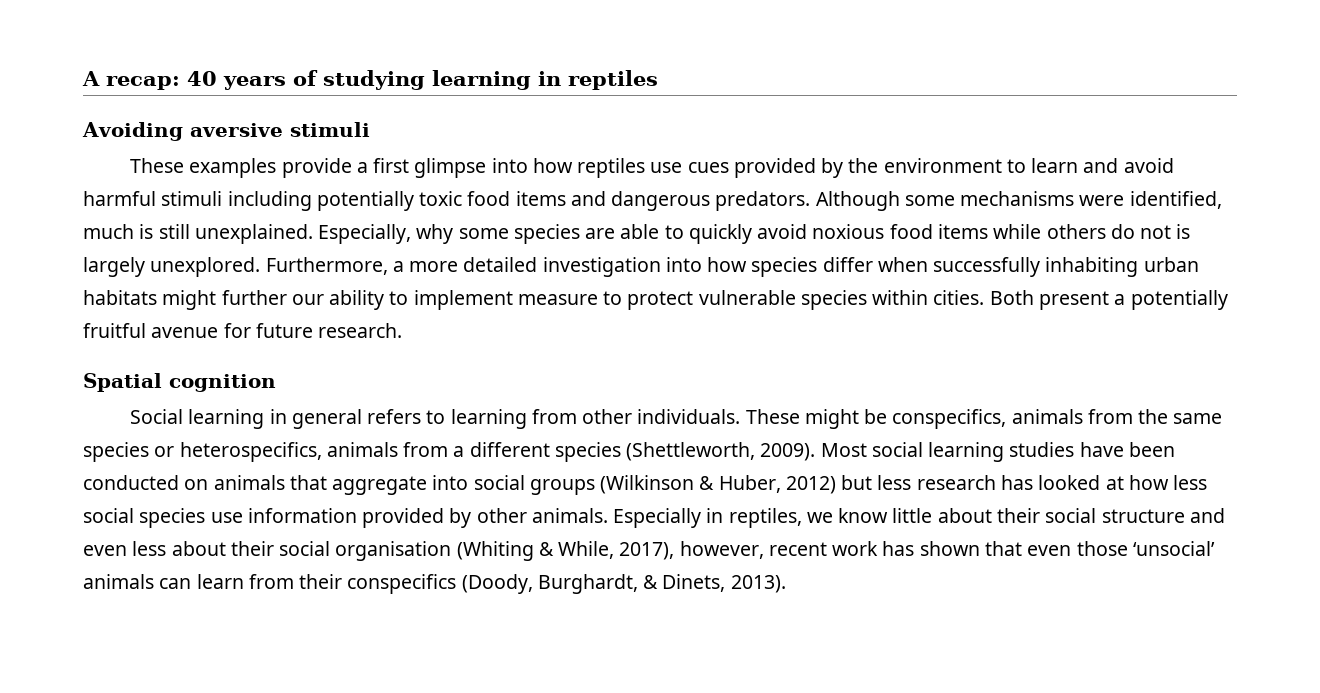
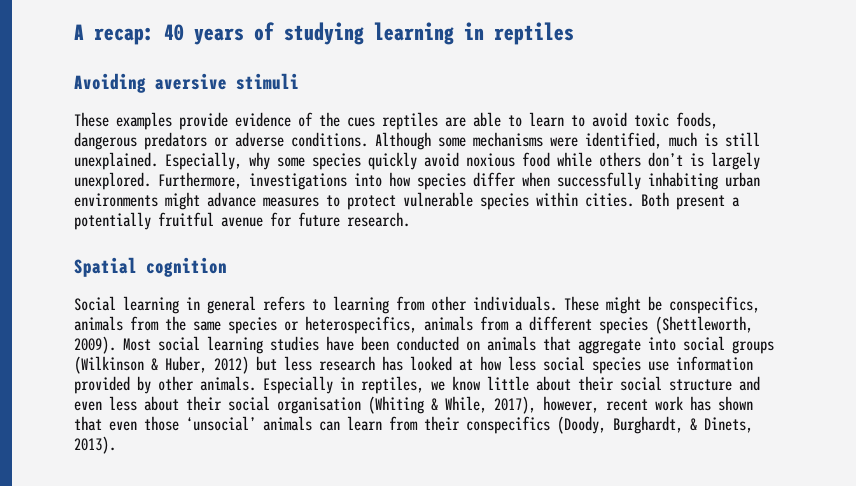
- These examples provide a first glimpse into how reptiles use cues provided by the environment to learn and avoid harmful stimuli including potentially toxic food items and dangerous predators.
+ These examples provide evidence of the cues reptiles are able to learn to avoid toxic foods, dangerous predators or adverse conditions.
- Especially, why some species are able to quickly avoid noxious food items while others do not is largely unexplored.
+ Especially, why some species quickly avoid noxious food while others don’t is largely unexplored.
- Furthermore, a more detailed investigation into how species differ when successfully inhabiting urban habitats might further our ability to implement measure to protect vulnerable species within cities.
+ Furthermore, investigations into how species differ when successfully inhabiting urban environments might advance measures to protect vulnerable species within cities.

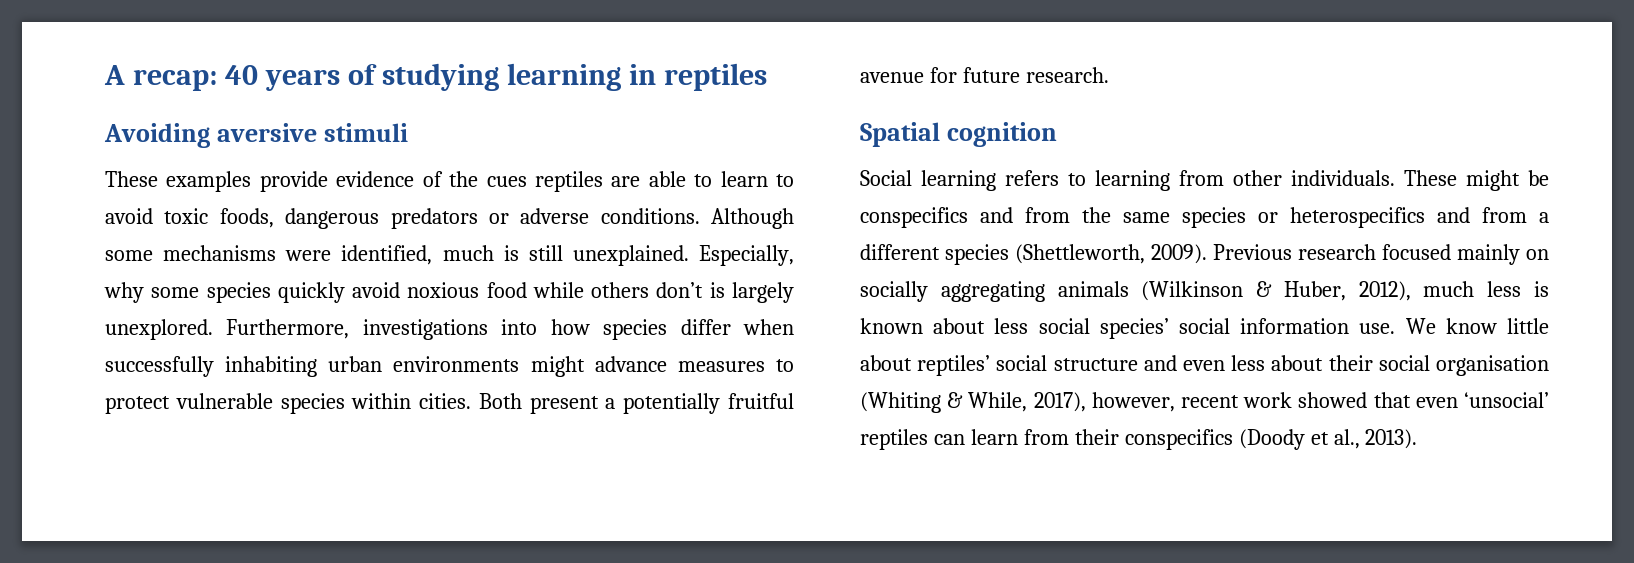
- Social learning in general refers to learning from other individuals.
+ Social learning refers to learning from other individuals.
- These might be conspecifics, animals from the same species or heterospecifics, animals from a different species (Shettleworth, 2009).
+ These might be conspecifics and from the same species or heterospecifics and from a different species (Shettleworth, 2009).
- Most social learning studies have been conducted on animals that aggregate into social groups (Wilkinson & Huber, 2012) but less research has looked at how less social species use information provided by other animals. Especially in reptiles, we know little about their social structure and even less about their social organisation (Whiting & While, 2017), however, recent work has shown that even those ‘unsocial’ animals can learn from their conspecifics (Doody, Burghardt, & Dinets, 2013).
+ Previous research focused mainly on socially aggregating animals (Wilkinson & Huber, 2012), much less is known about less social species’ social information use. We know little about reptiles’ social structure and even less about their social organisation (Whiting & While, 2017), however, recent work showed that even ‘unsocial’ reptiles can learn from their conspecifics (Doody et al., 2013).

